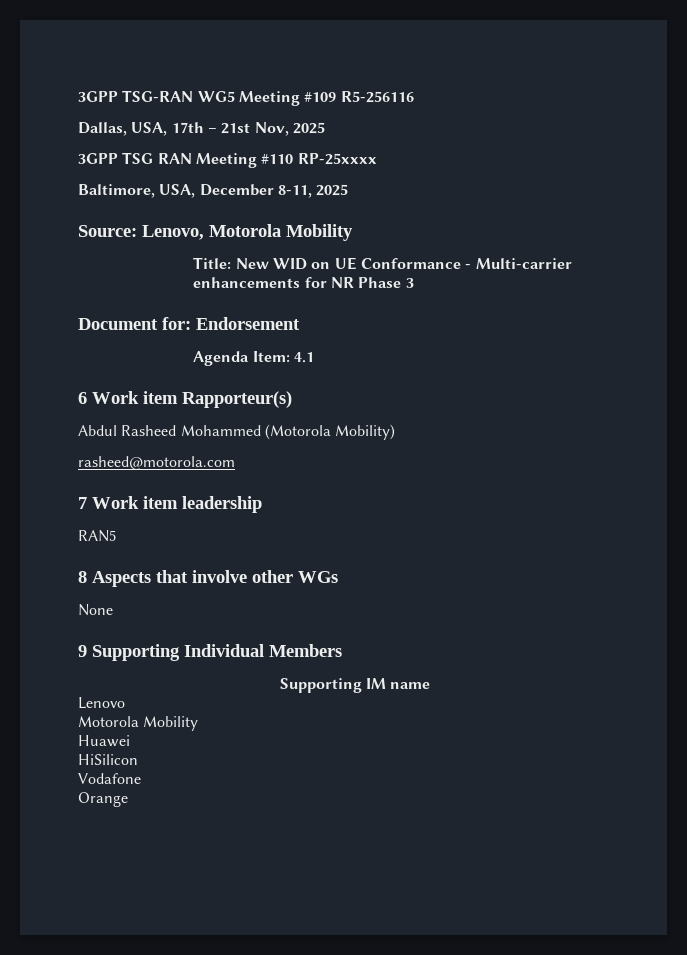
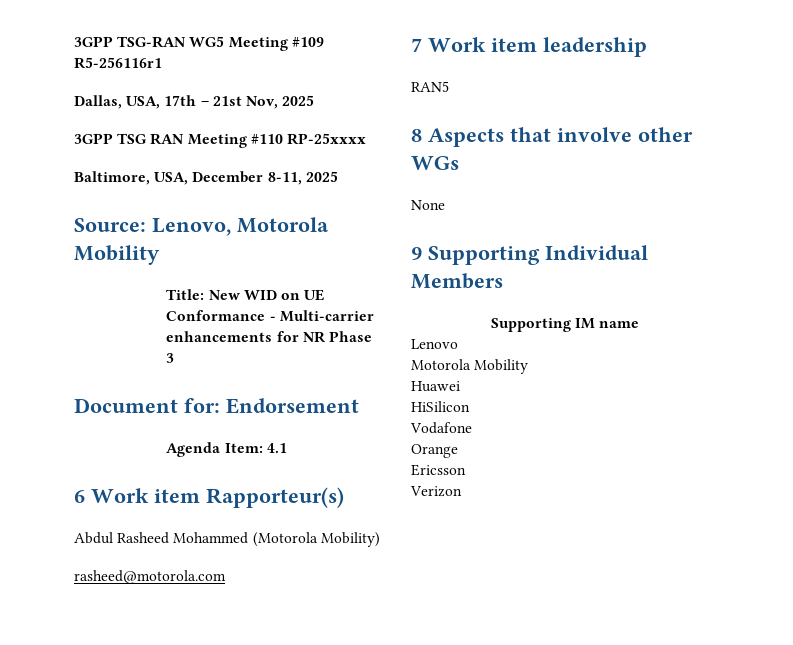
- 3GPP TSG-RAN WG5 Meeting #109 R5-256116
+ 3GPP TSG-RAN WG5 Meeting #109 R5-256116r1
+ Ericsson
+ Verizon

